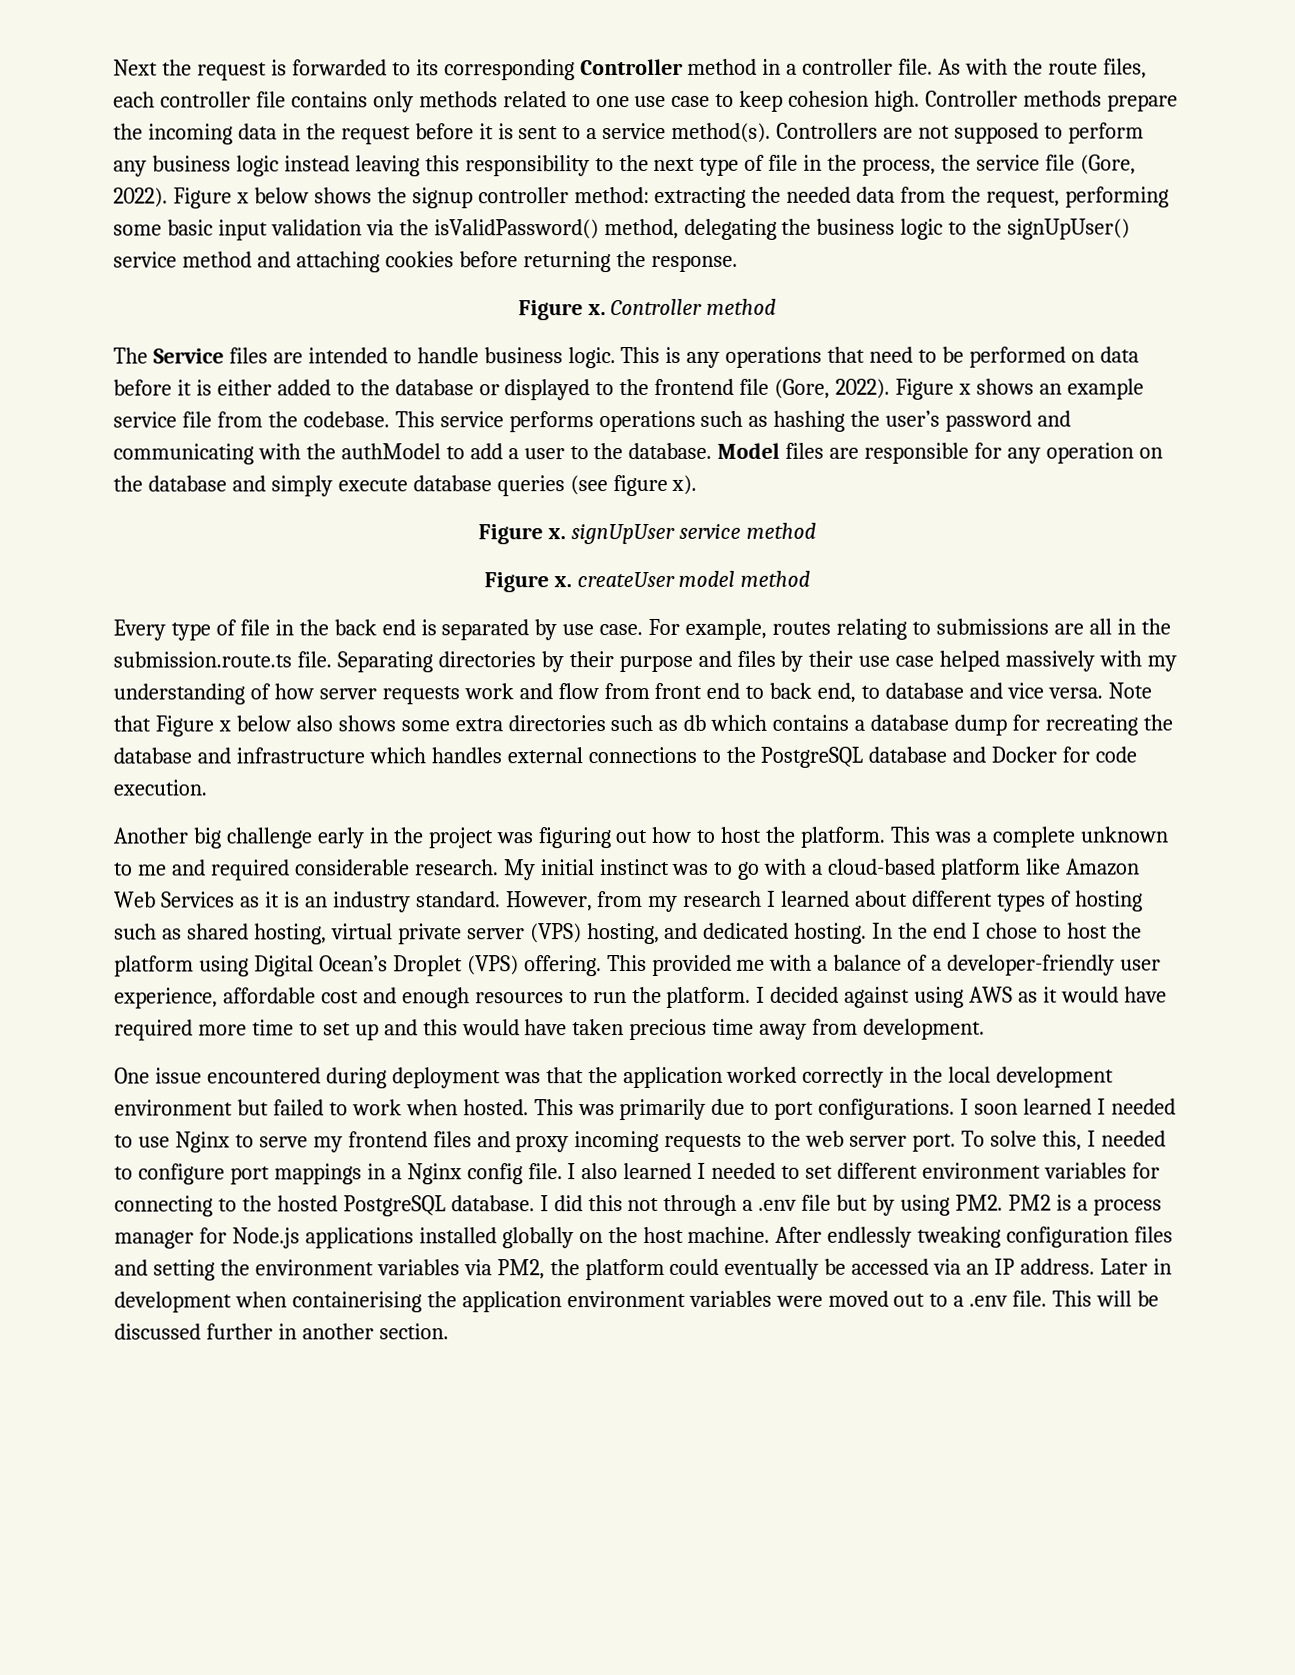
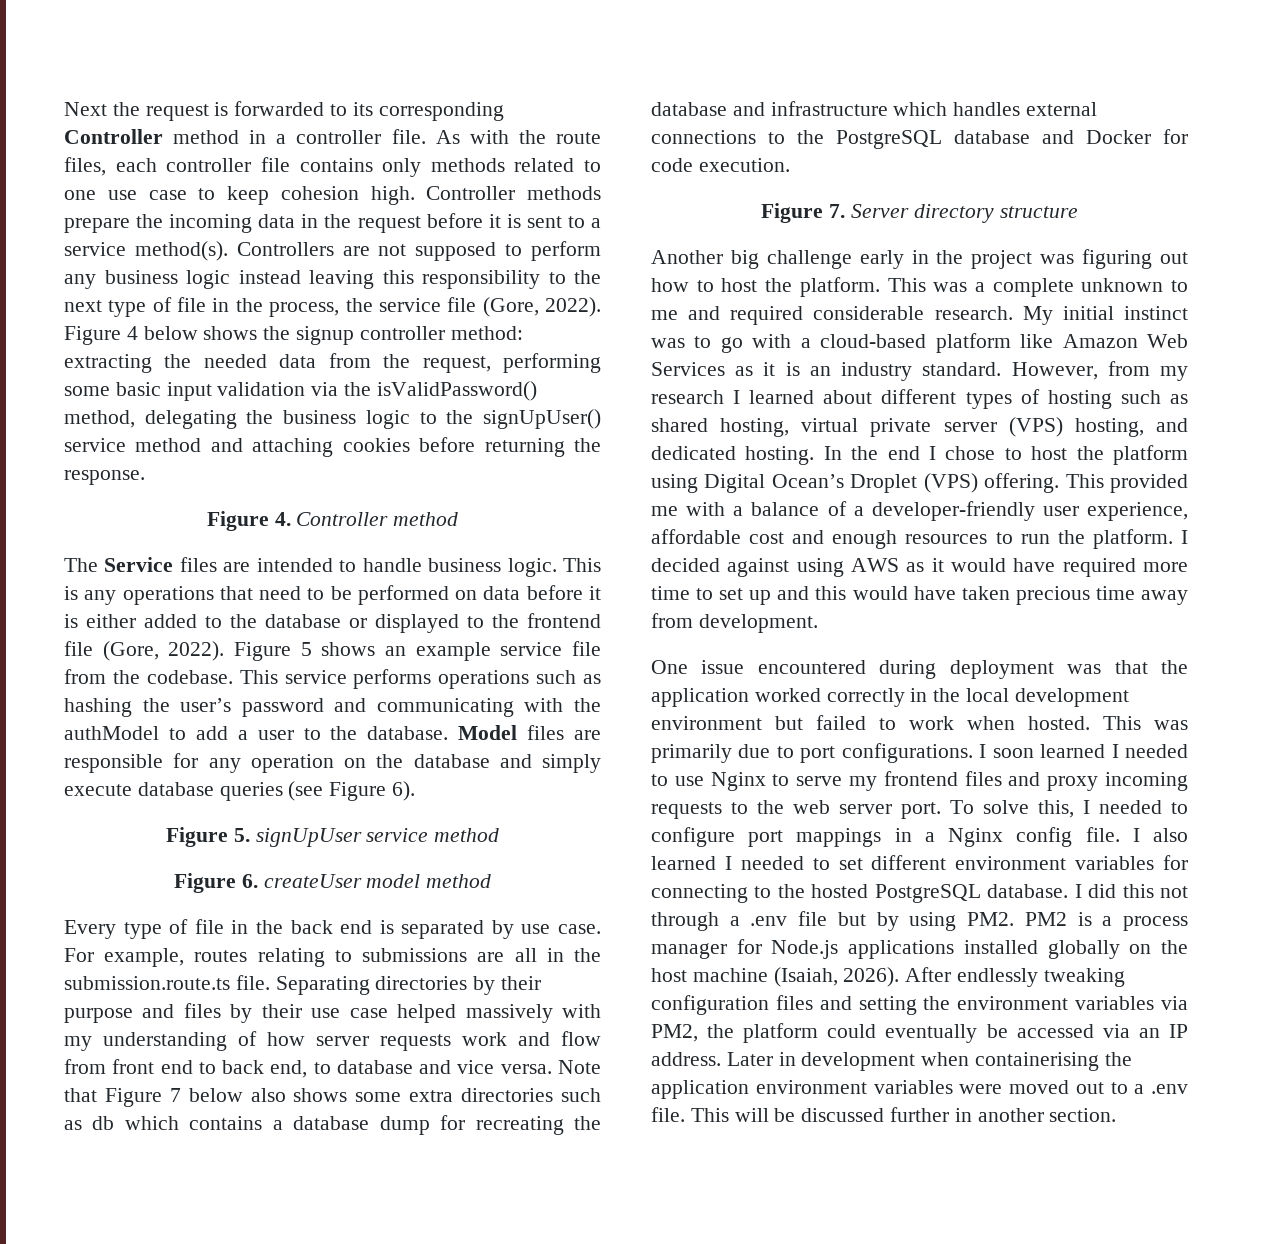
- Figure x below shows the signup controller method: extracting the needed data from the request, performing some basic input validation via the isValidPassword() method, delegating the business logic to the signUpUser() service method and attaching cookies before returning the response.
+ Figure 4 below shows the signup controller method: extracting the needed data from the request, performing some basic input validation via the isValidPassword() method, delegating the business logic to the signUpUser() service method and attaching cookies before returning the response.
- Figure x. Controller method
+ Figure 4. Controller method
- Figure x shows an example service file from the codebase.
+ Figure 5 shows an example service file from the codebase.
- Model files are responsible for any operation on the database and simply execute database queries (see figure x).
- Figure x. signUpUser service method
+ Model files are responsible for any operation on the database and simply execute database queries (see Figure 6).
+ Figure 5. signUpUser service method
- Figure x. createUser model method
+ Figure 6. createUser model method
- Note that Figure x below also shows some extra directories such as db which contains a database dump for recreating the database and infrastructure which handles external connections to the PostgreSQL database and Docker for code execution.
+ Note that Figure 7 below also shows some extra directories such as db which contains a database dump for recreating the database and infrastructure which handles external connections to the PostgreSQL database and Docker for code execution.
+ Figure 7. Server directory structure
- I did this not through a .env file but by using PM2. PM2 is a process manager for Node.js applications installed globally on the host machine.
+ I did this not through a .env file but by using PM2. PM2 is a process manager for Node.js applications installed globally on the host machine (Isaiah, 2026).

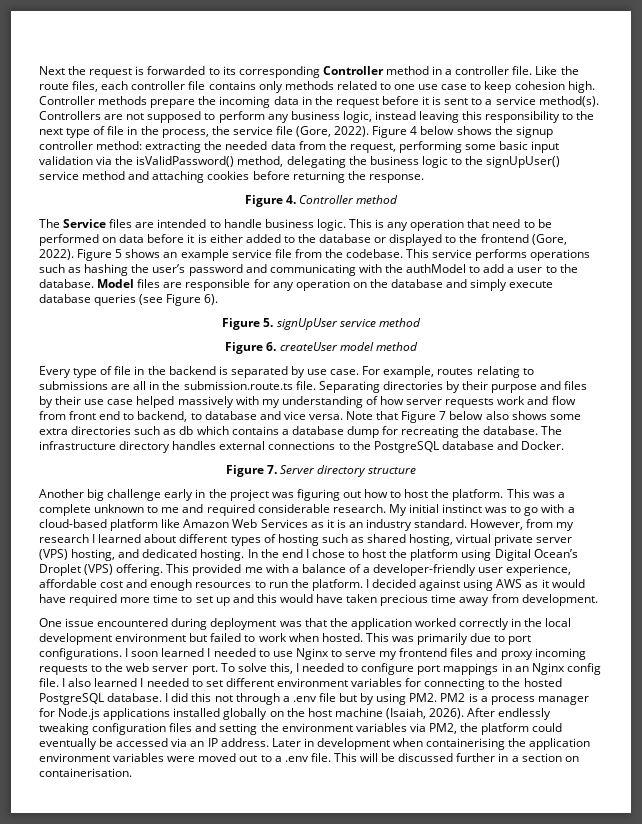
- As with the route files, each controller file contains only methods related to one use case to keep cohesion high.
+ Like the route files, each controller file contains only methods related to one use case to keep cohesion high.
- Controllers are not supposed to perform any business logic instead leaving this responsibility to the next type of file in the process, the service file (Gore, 2022).
+ Controllers are not supposed to perform any business logic, instead leaving this responsibility to the next type of file in the process, the service file (Gore, 2022).
- This is any operations that need to be performed on data before it is either added to the database or displayed to the frontend file (Gore, 2022).
+ This is any operation that need to be performed on data before it is either added to the database or displayed to the frontend (Gore, 2022).
- Every type of file in the back end is separated by use case.
+ Every type of file in the backend is separated by use case.
- Separating directories by their purpose and files by their use case helped massively with my understanding of how server requests work and flow from front end to back end, to database and vice versa.
+ Separating directories by their purpose and files by their use case helped massively with my understanding of how server requests work and flow from front end to backend, to database and vice versa.
- Note that Figure 7 below also shows some extra directories such as db which contains a database dump for recreating the database and infrastructure which handles external connections to the PostgreSQL database and Docker for code execution.
+ Note that Figure 7 below also shows some extra directories such as db which contains a database dump for recreating the database. The infrastructure directory handles external connections to the PostgreSQL database and Docker.
- To solve this, I needed to configure port mappings in a Nginx config file.
+ To solve this, I needed to configure port mappings in an Nginx config file.
- This will be discussed further in another section.
+ This will be discussed further in a section on containerisation.

